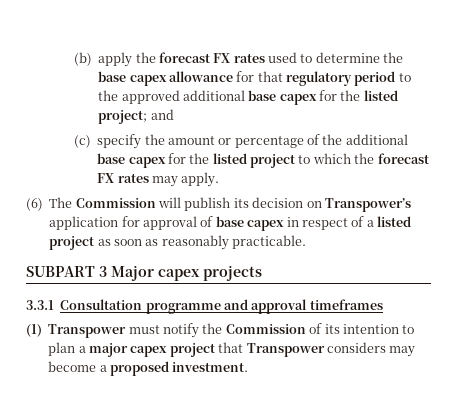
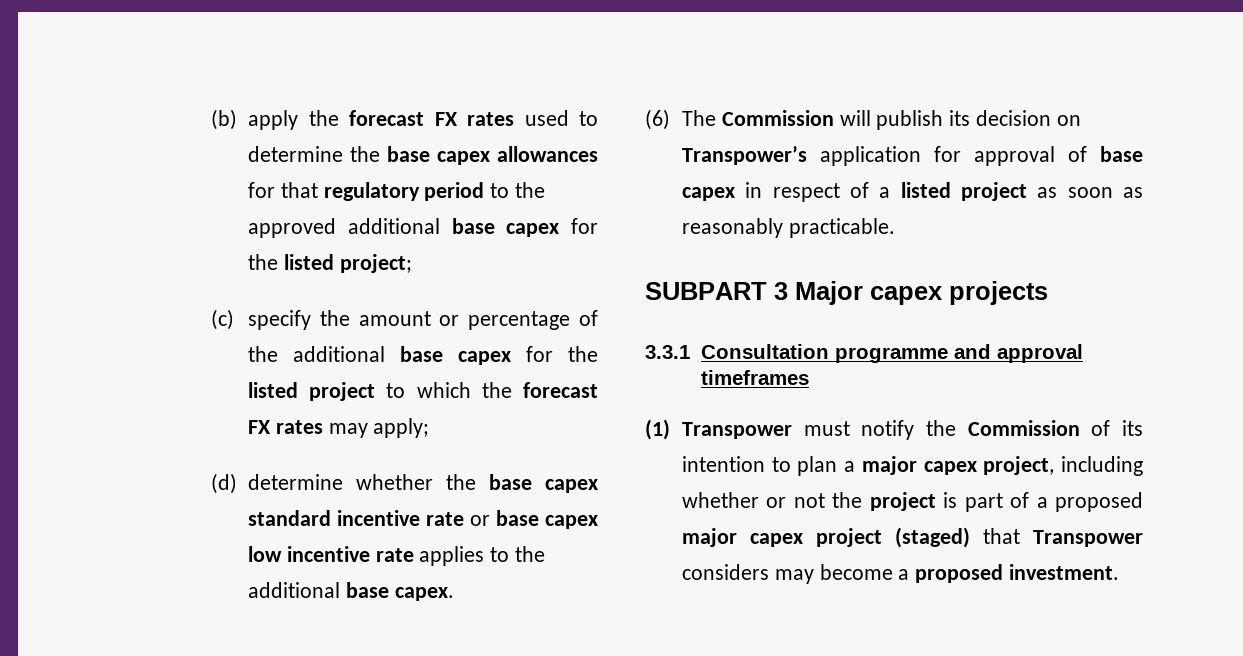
- (b) apply the forecast FX rates used to determine the base capex allowance for that regulatory period to the approved additional base capex for the listed project; and
+ (b) apply the forecast FX rates used to determine the base capex allowances for that regulatory period to the approved additional base capex for the listed project;
- (c) specify the amount or percentage of the additional base capex for the listed project to which the forecast FX rates may apply.
+ (c) specify the amount or percentage of the additional base capex for the listed project to which the forecast FX rates may apply;
+ (d) determine whether the base capex standard incentive rate or base capex low incentive rate applies to the additional base capex.
- (1) Transpower must notify the Commission of its intention to plan a major capex project that Transpower considers may become a proposed investment.
+ (1) Transpower must notify the Commission of its intention to plan a major capex project, including whether or not the project is part of a proposed major capex project (staged) that Transpower considers may become a proposed investment.

